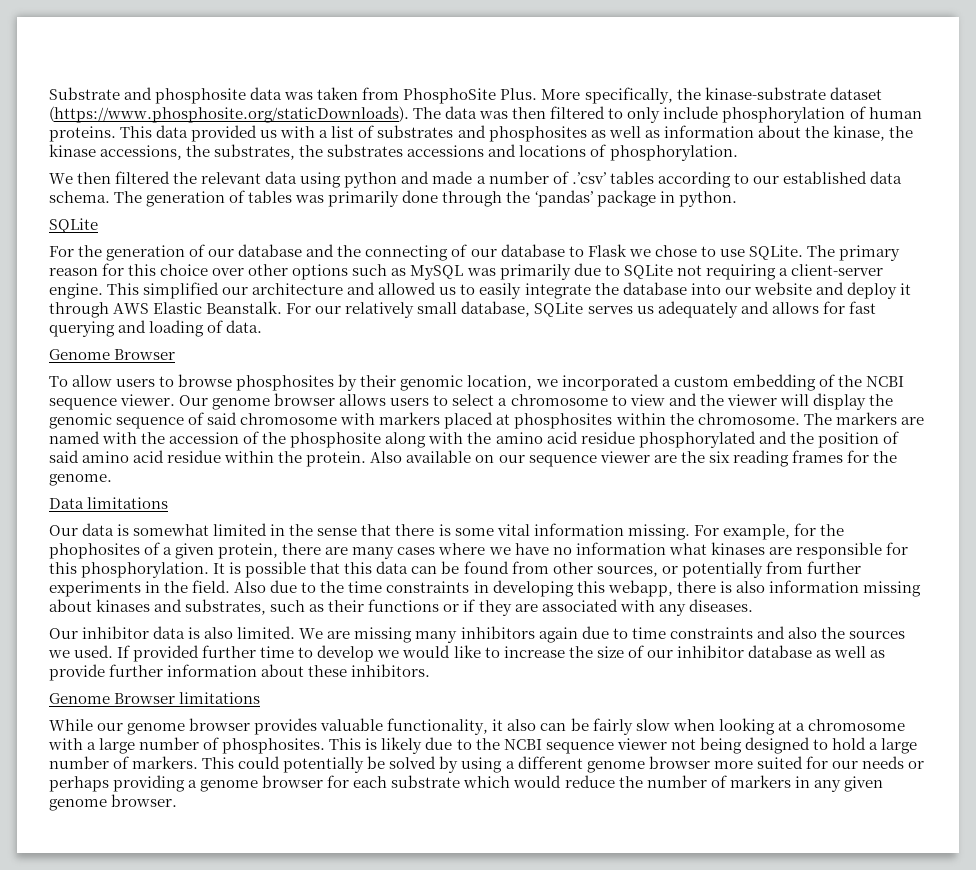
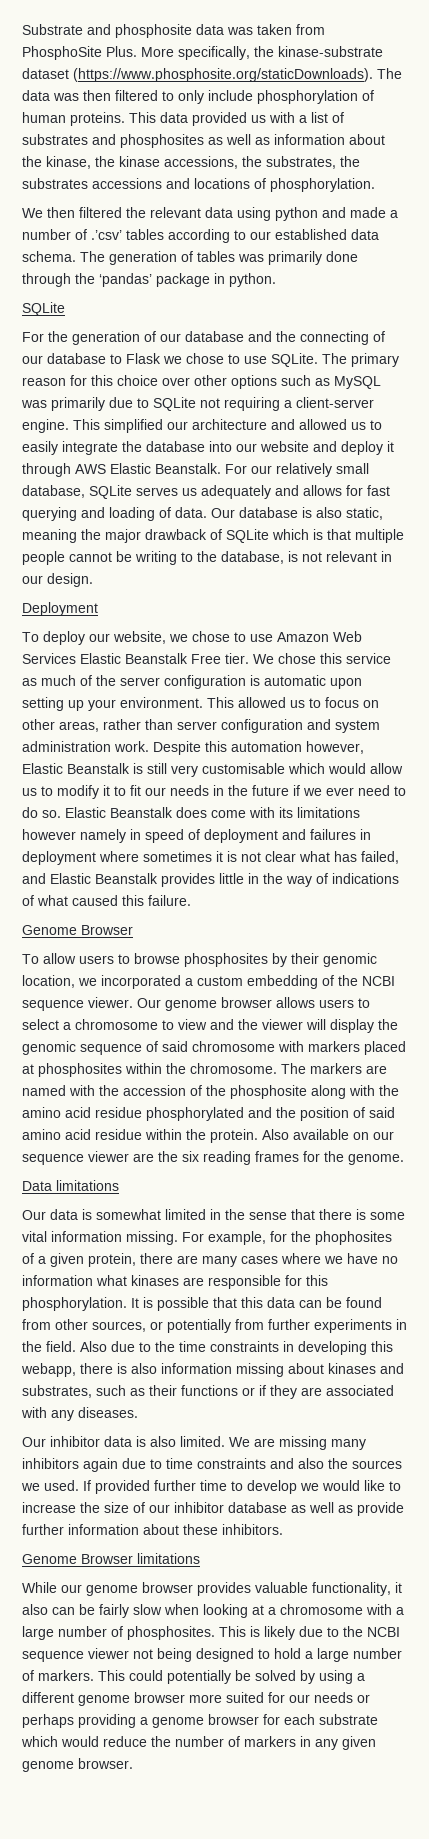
+ Our database is also static, meaning the major drawback of SQLite which is that multiple people cannot be writing to the database, is not relevant in our design.
+ Deployment
+ To deploy our website, we chose to use Amazon Web Services Elastic Beanstalk Free tier. We chose this service as much of the server configuration is automatic upon setting up your environment. This allowed us to focus on other areas, rather than server configuration and system administration work. Despite this automation however, Elastic Beanstalk is still very customisable which would allow us to modify it to fit our needs in the future if we ever need to do so. Elastic Beanstalk does come with its limitations however namely in speed of deployment and failures in deployment where sometimes it is not clear what has failed, and Elastic Beanstalk provides little in the way of indications of what caused this failure.

